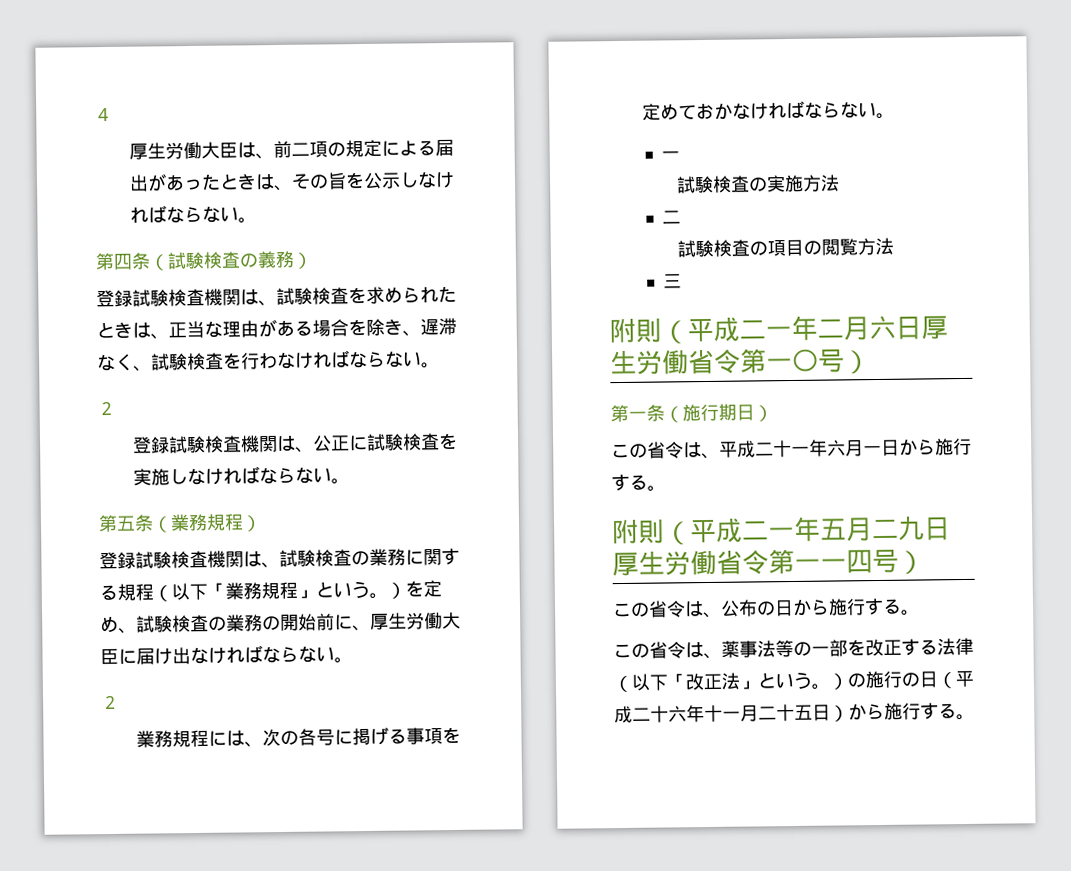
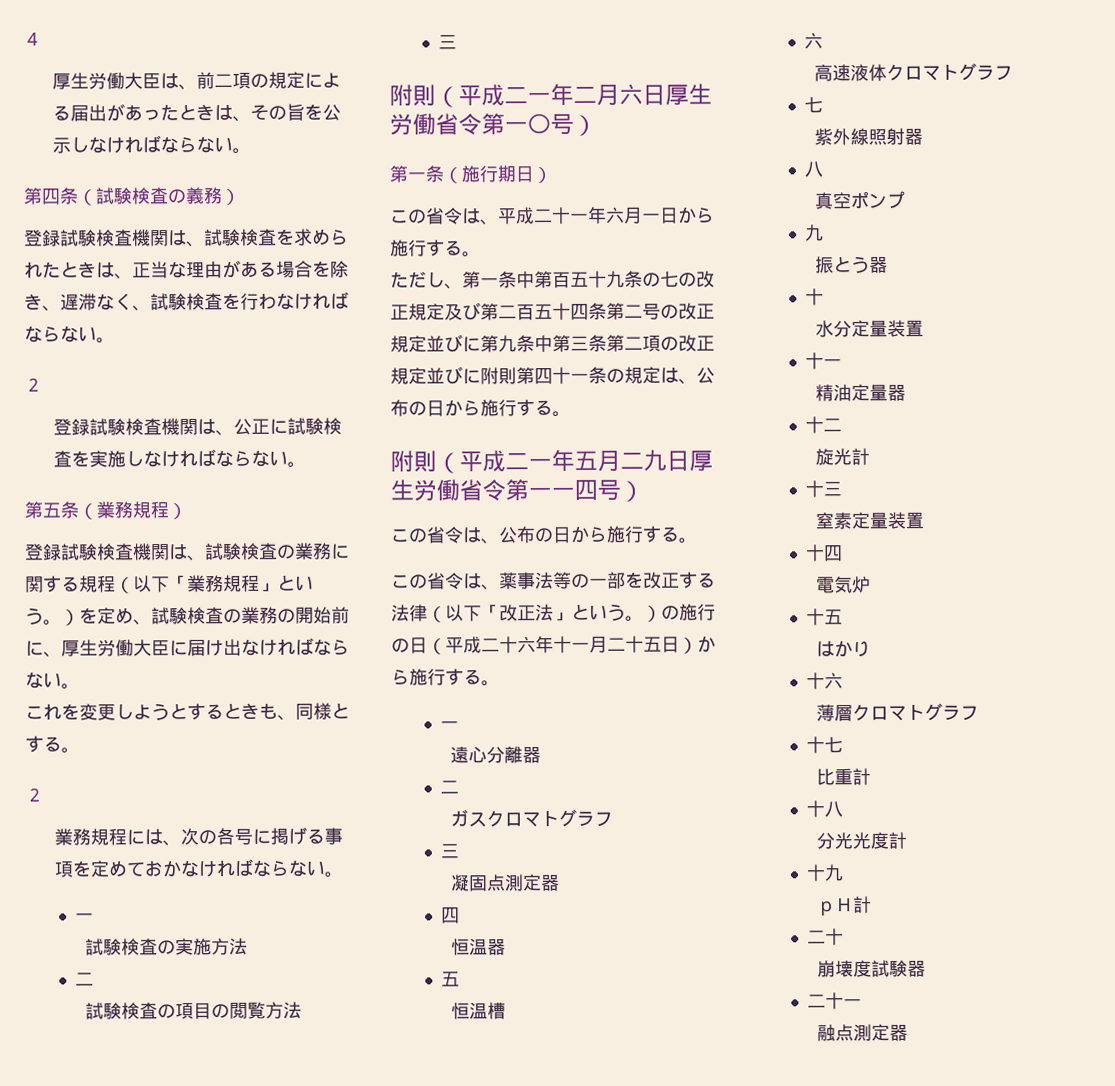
+ これを変更しようとするときも、同様とする。
+ ただし、第一条中第百五十九条の七の改正規定及び第二百五十四条第二号の改正規定並びに第九条中第三条第二項の改正規定並びに附則第四十一条の規定は、公布の日から施行する。
  この省令は、薬事法等の一部を改正する法律（以下「改正法」という。）の施行の日（平成二十六年十一月二十五日）から施行する。
+ 一
+ 遠心分離器
+ 二
+ ガスクロマトグラフ
+ 三
+ 凝固点測定器
+ 四
+ 恒温器
+ 五
+ 恒温槽
+ 六
+ 高速液体クロマトグラフ
+ 七
+ 紫外線照射器
+ 八
+ 真空ポンプ
+ 九
+ 振とう器
+ 十
+ 水分定量装置
+ 十一
+ 精油定量器
+ 十二
+ 旋光計
+ 十三
+ 窒素定量装置
+ 十四
+ 電気炉
+ 十五
+ はかり
+ 十六
+ 薄層クロマトグラフ
+ 十七
+ 比重計
+ 十八
+ 分光光度計
+ 十九
+ ｐＨ計
+ 二十
+ 崩壊度試験器
+ 二十一
+ 融点測定器

